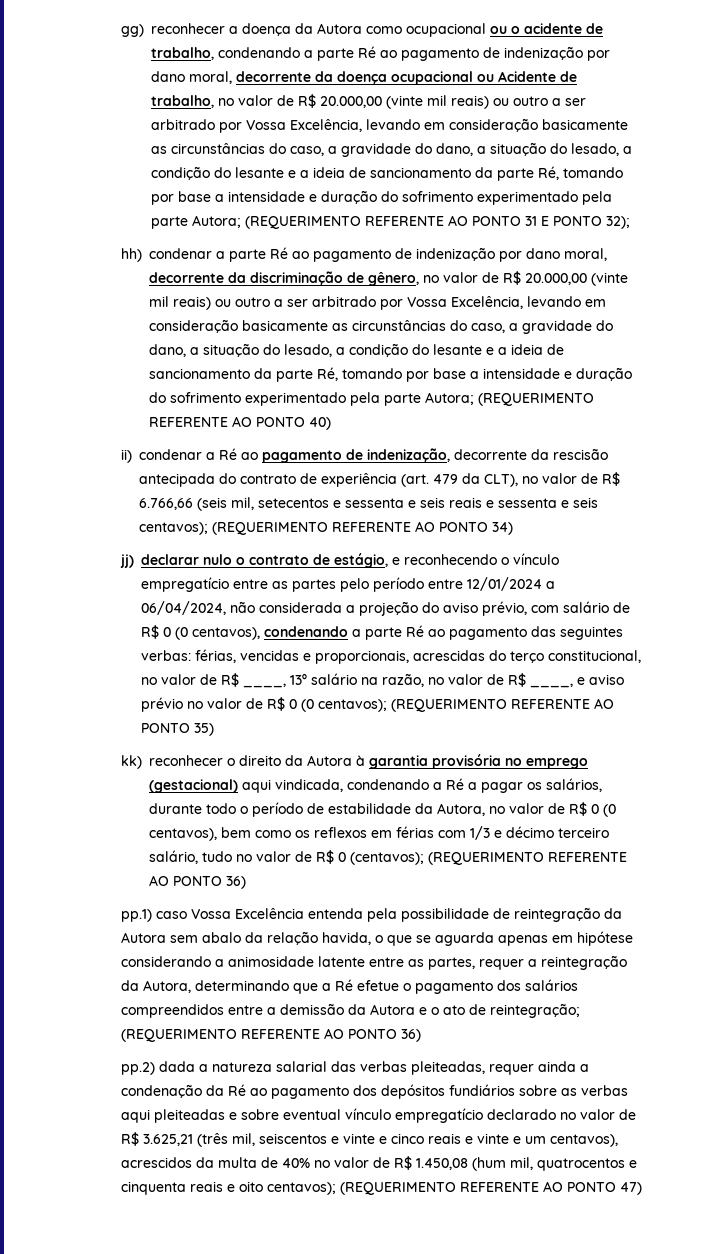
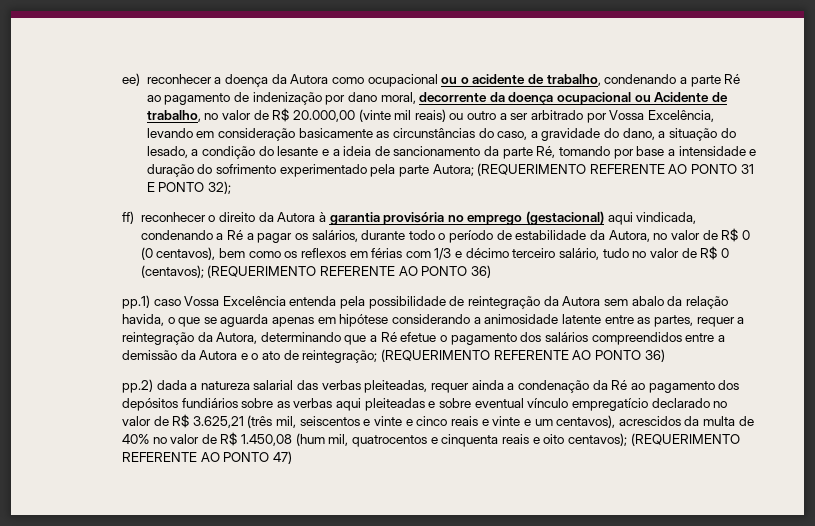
- gg) reconhecer a doença da Autora como ocupacional ou o acidente de trabalho, condenando a parte Ré ao pagamento de indenização por dano moral, decorrente da doença ocupacional ou Acidente de trabalho, no valor de R$ 20.000,00 (vinte mil reais) ou outro a ser arbitrado por Vossa Excelência, levando em consideração basicamente as circunstâncias do caso, a gravidade do dano, a situação do lesado, a condição do lesante e a ideia de sancionamento da parte Ré, tomando por base a intensidade e duração do sofrimento experimentado pela parte Autora;
+ ee) reconhecer a doença da Autora como ocupacional ou o acidente de trabalho, condenando a parte Ré ao pagamento de indenização por dano moral, decorrente da doença ocupacional ou Acidente de trabalho, no valor de R$ 20.000,00 (vinte mil reais) ou outro a ser arbitrado por Vossa Excelência, levando em consideração basicamente as circunstâncias do caso, a gravidade do dano, a situação do lesado, a condição do lesante e a ideia de sancionamento da parte Ré, tomando por base a intensidade e duração do sofrimento experimentado pela parte Autora;
- hh) condenar a parte Ré ao pagamento de indenização por dano moral, decorrente da discriminação de gênero, no valor de R$ 20.000,00 (vinte mil reais) ou outro a ser arbitrado por Vossa Excelência, levando em consideração basicamente as circunstâncias do caso, a gravidade do dano, a situação do lesado, a condição do lesante e a ideia de sancionamento da parte Ré, tomando por base a intensidade e duração do sofrimento experimentado pela parte Autora; (REQUERIMENTO REFERENTE AO PONTO 40)
- ii) condenar a Ré ao pagamento de indenização, decorrente da rescisão antecipada do contrato de experiência (art. 479 da CLT), no valor de R$ 6.766,66 (seis mil, setecentos e sessenta e seis reais e sessenta e seis centavos); (REQUERIMENTO REFERENTE AO PONTO 34)
- jj) declarar nulo o contrato de estágio, e reconhecendo o vínculo empregatício entre as partes pelo período entre 12/01/2024 a 06/04/2024, não considerada a projeção do aviso prévio, com salário de R$ 0 (0 centavos), condenando a parte Ré ao pagamento das seguintes verbas: férias, vencidas e proporcionais, acrescidas do terço constitucional, no valor de R$ ____, 13º salário na razão, no valor de R$ ____, e aviso prévio no valor de R$ 0 (0 centavos); (REQUERIMENTO REFERENTE AO PONTO 35)
- kk) reconhecer o direito da Autora à garantia provisória no emprego (gestacional) aqui vindicada, condenando a Ré a pagar os salários, durante todo o período de estabilidade da Autora, no valor de R$ 0 (0 centavos), bem como os reflexos em férias com 1/3 e décimo terceiro salário, tudo no valor de R$ 0 (centavos); (REQUERIMENTO REFERENTE AO PONTO 36)
+ ff) reconhecer o direito da Autora à garantia provisória no emprego (gestacional) aqui vindicada, condenando a Ré a pagar os salários, durante todo o período de estabilidade da Autora, no valor de R$ 0 (0 centavos), bem como os reflexos em férias com 1/3 e décimo terceiro salário, tudo no valor de R$ 0 (centavos); (REQUERIMENTO REFERENTE AO PONTO 36)

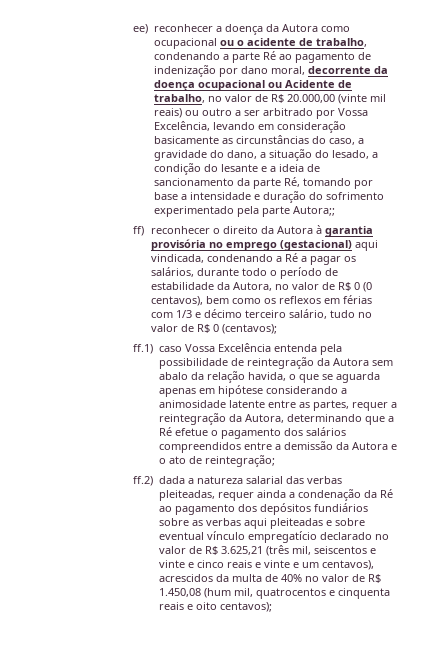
- ee) reconhecer a doença da Autora como ocupacional ou o acidente de trabalho, condenando a parte Ré ao pagamento de indenização por dano moral, decorrente da doença ocupacional ou Acidente de trabalho, no valor de R$ 20.000,00 (vinte mil reais) ou outro a ser arbitrado por Vossa Excelência, levando em consideração basicamente as circunstâncias do caso, a gravidade do dano, a situação do lesado, a condição do lesante e a ideia de sancionamento da parte Ré, tomando por base a intensidade e duração do sofrimento experimentado pela parte Autora; (REQUERIMENTO REFERENTE AO PONTO 31 E PONTO 32);
+ ee) reconhecer a doença da Autora como ocupacional ou o acidente de trabalho, condenando a parte Ré ao pagamento de indenização por dano moral, decorrente da doença ocupacional ou Acidente de trabalho, no valor de R$ 20.000,00 (vinte mil reais) ou outro a ser arbitrado por Vossa Excelência, levando em consideração basicamente as circunstâncias do caso, a gravidade do dano, a situação do lesado, a condição do lesante e a ideia de sancionamento da parte Ré, tomando por base a intensidade e duração do sofrimento experimentado pela parte Autora;;
- ff) reconhecer o direito da Autora à garantia provisória no emprego (gestacional) aqui vindicada, condenando a Ré a pagar os salários, durante todo o período de estabilidade da Autora, no valor de R$ 0 (0 centavos), bem como os reflexos em férias com 1/3 e décimo terceiro salário, tudo no valor de R$ 0 (centavos); (REQUERIMENTO REFERENTE AO PONTO 36)
- pp.1) caso Vossa Excelência entenda pela possibilidade de reintegração da Autora sem abalo da relação havida, o que se aguarda apenas em hipótese considerando a animosidade latente entre as partes, requer a reintegração da Autora, determinando que a Ré efetue o pagamento dos salários compreendidos entre a demissão da Autora e o ato de reintegração; (REQUERIMENTO REFERENTE AO PONTO 36)
- pp.2) dada a natureza salarial das verbas pleiteadas, requer ainda a condenação da Ré ao pagamento dos depósitos fundiários sobre as verbas aqui pleiteadas e sobre eventual vínculo empregatício declarado no valor de R$ 3.625,21 (três mil, seiscentos e vinte e cinco reais e vinte e um centavos), acrescidos da multa de 40% no valor de R$ 1.450,08 (hum mil, quatrocentos e cinquenta reais e oito centavos); (REQUERIMENTO REFERENTE AO PONTO 47)
+ ff) reconhecer o direito da Autora à garantia provisória no emprego (gestacional) aqui vindicada, condenando a Ré a pagar os salários, durante todo o período de estabilidade da Autora, no valor de R$ 0 (0 centavos), bem como os reflexos em férias com 1/3 e décimo terceiro salário, tudo no valor de R$ 0 (centavos);
+ ff.1) caso Vossa Excelência entenda pela possibilidade de reintegração da Autora sem abalo da relação havida, o que se aguarda apenas em hipótese considerando a animosidade latente entre as partes, requer a reintegração da Autora, determinando que a Ré efetue o pagamento dos salários compreendidos entre a demissão da Autora e o ato de reintegração;
+ ff.2) dada a natureza salarial das verbas pleiteadas, requer ainda a condenação da Ré ao pagamento dos depósitos fundiários sobre as verbas aqui pleiteadas e sobre eventual vínculo empregatício declarado no valor de R$ 3.625,21 (três mil, seiscentos e vinte e cinco reais e vinte e um centavos), acrescidos da multa de 40% no valor de R$ 1.450,08 (hum mil, quatrocentos e cinquenta reais e oito centavos);

